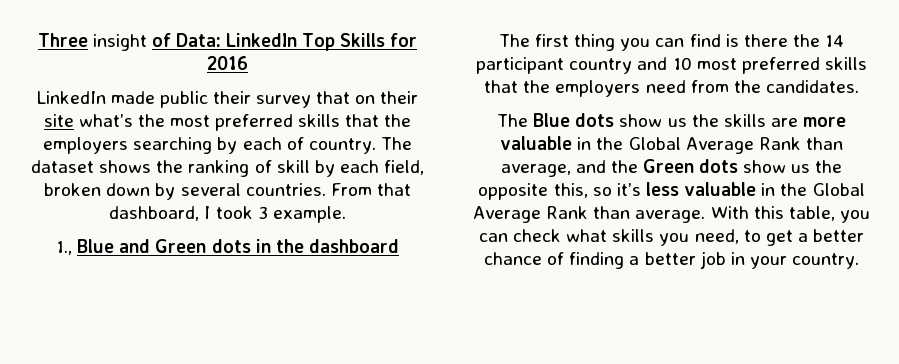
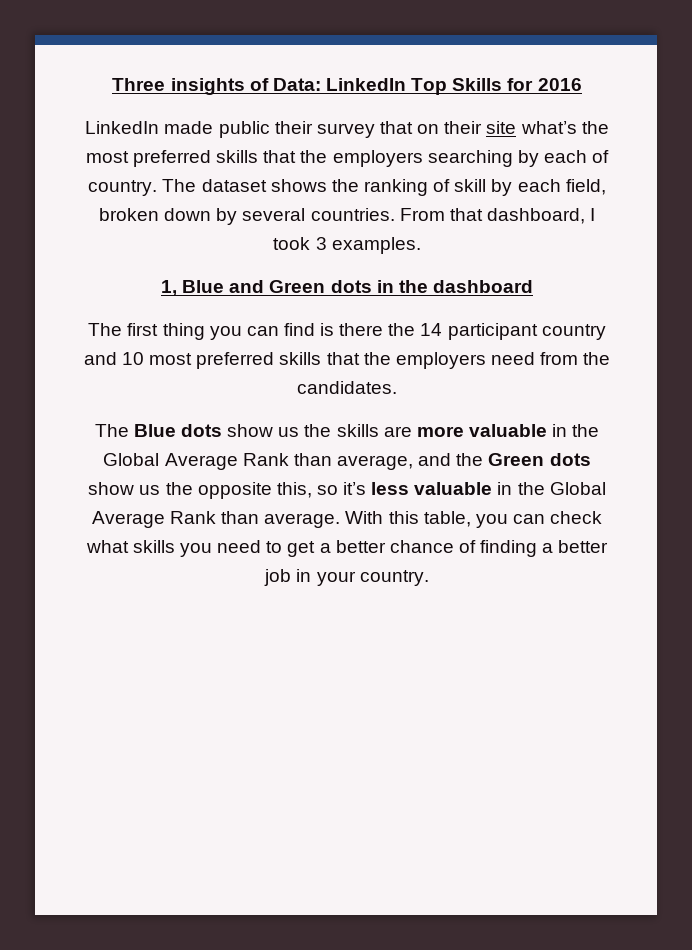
- Three insight of Data: LinkedIn Top Skills for 2016
+ Three insights of Data: LinkedIn Top Skills for 2016
- From that dashboard, I took 3 example.
- 1., Blue and Green dots in the dashboard
+ From that dashboard, I took 3 examples.
+ 1, Blue and Green dots in the dashboard
- With this table, you can check what skills you need, to get a better chance of finding a better job in your country.
+ With this table, you can check what skills you need to get a better chance of finding a better job in your country.

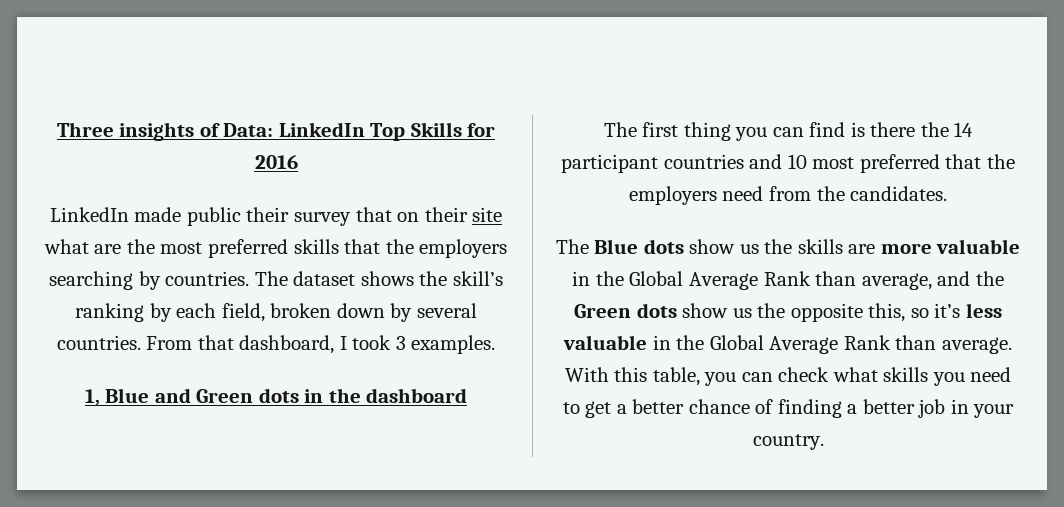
- LinkedIn made public their survey that on their site what’s the most preferred skills that the employers searching by each of country.
+ LinkedIn made public their survey that on their site what are the most preferred skills that the employers searching by countries.
- The dataset shows the ranking of skill by each field, broken down by several countries.
+ The dataset shows the skill’s ranking by each field, broken down by several countries.
- The first thing you can find is there the 14 participant country and 10 most preferred skills that the employers need from the candidates.
+ The first thing you can find is there the 14 participant countries and 10 most preferred that the employers need from the candidates.

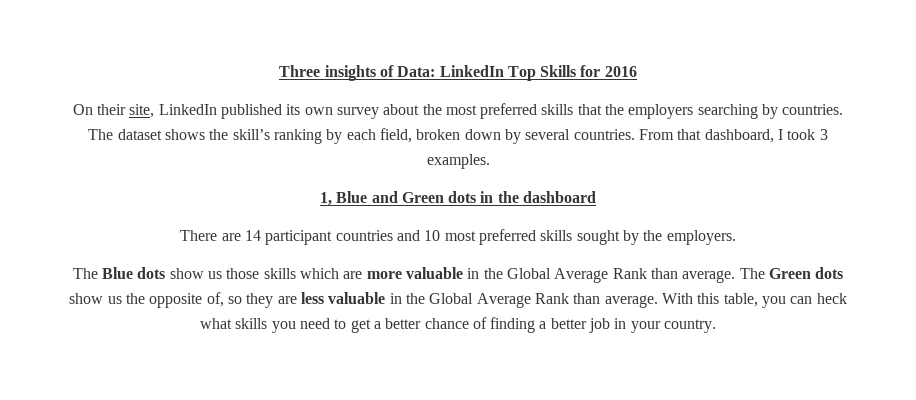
- LinkedIn made public their survey that on their site what are the most preferred skills that the employers searching by countries.
+ On their site, LinkedIn published its own survey about the most preferred skills that the employers searching by countries.
- The first thing you can find is there the 14 participant countries and 10 most preferred that the employers need from the candidates.
+ There are 14 participant countries and 10 most preferred skills sought by the employers.
- The Blue dots show us the skills are more valuable in the Global Average Rank than average, and the Green dots show us the opposite this, so it’s less valuable in the Global Average Rank than average.
+ The Blue dots show us those skills which are more valuable in the Global Average Rank than average. The Green dots show us the opposite of, so they are less valuable in the Global Average Rank than average.
- With this table, you can check what skills you need to get a better chance of finding a better job in your country.
+ With this table, you can heck what skills you need to get a better chance of finding a better job in your country.

